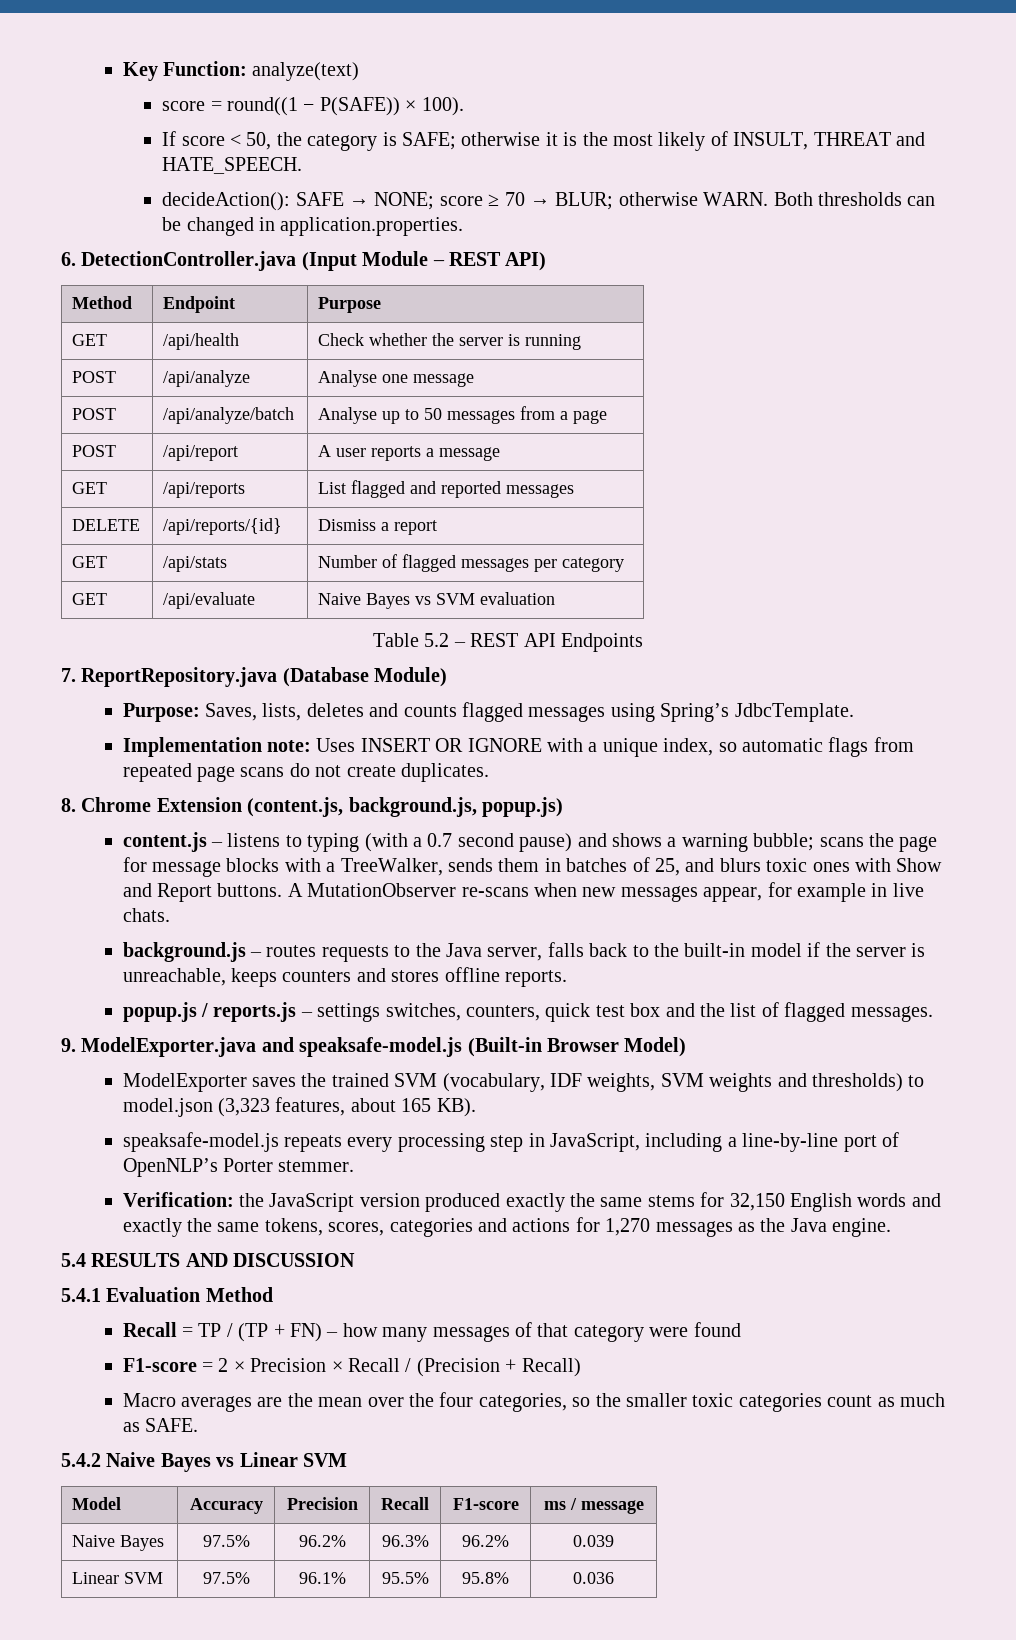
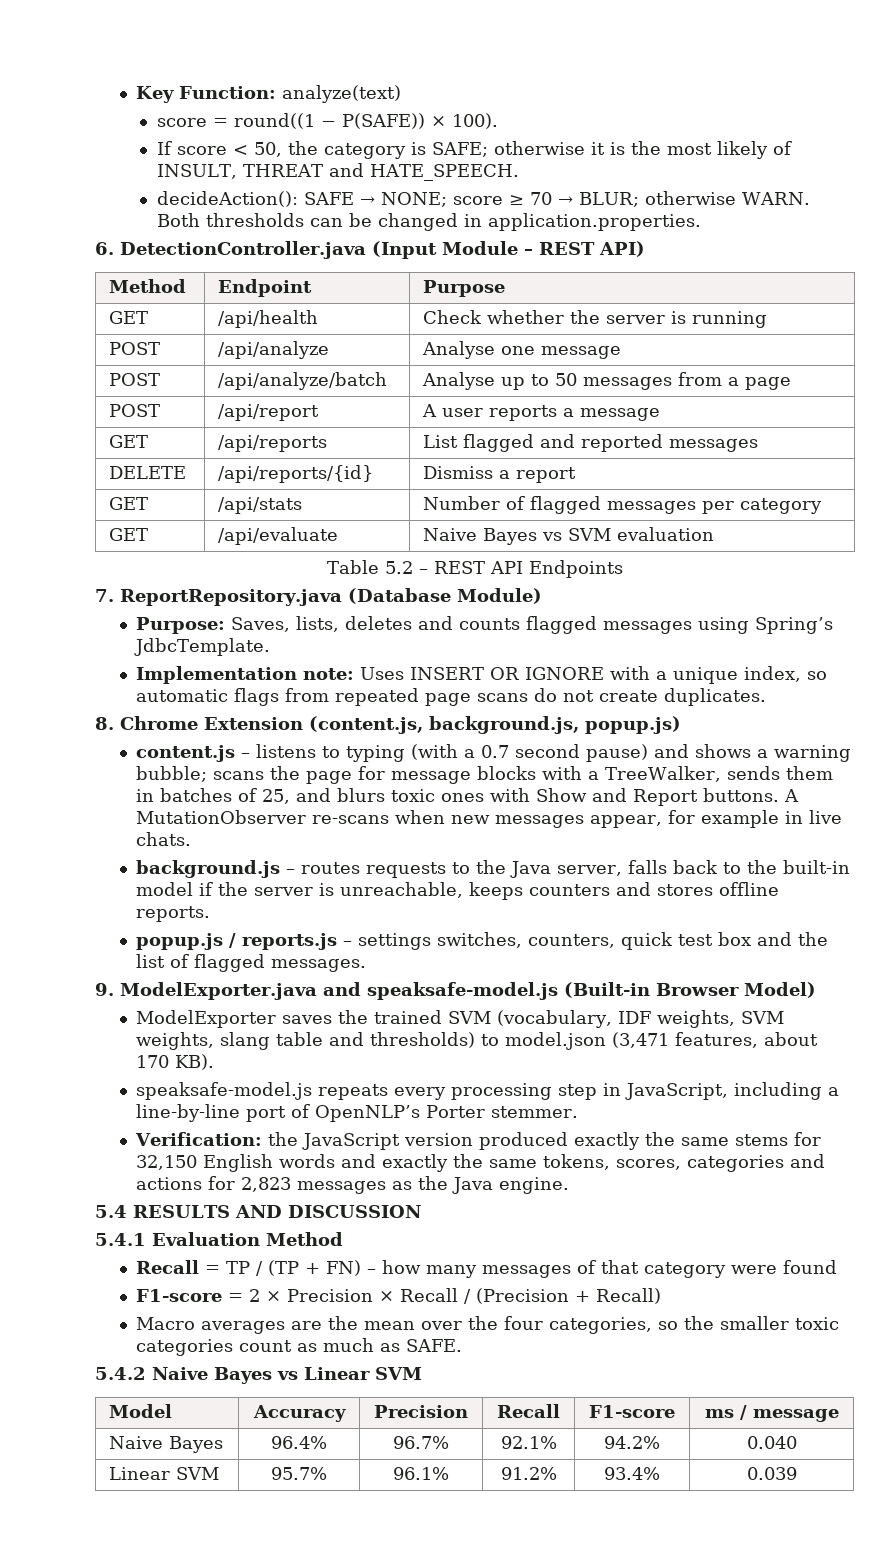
- ModelExporter saves the trained SVM (vocabulary, IDF weights, SVM weights and thresholds) to model.json (3,323 features, about 165 KB).
+ ModelExporter saves the trained SVM (vocabulary, IDF weights, SVM weights, slang table and thresholds) to model.json (3,471 features, about 170 KB).
- Verification: the JavaScript version produced exactly the same stems for 32,150 English words and exactly the same tokens, scores, categories and actions for 1,270 messages as the Java engine.
+ Verification: the JavaScript version produced exactly the same stems for 32,150 English words and exactly the same tokens, scores, categories and actions for 2,823 messages as the Java engine.
- Naive Bayes | 97.5% | 96.2% | 96.3% | 96.2% | 0.039
+ Naive Bayes | 96.4% | 96.7% | 92.1% | 94.2% | 0.040
- Linear SVM | 97.5% | 96.1% | 95.5% | 95.8% | 0.036
+ Linear SVM | 95.7% | 96.1% | 91.2% | 93.4% | 0.039

